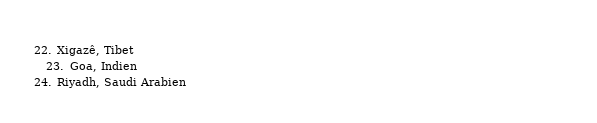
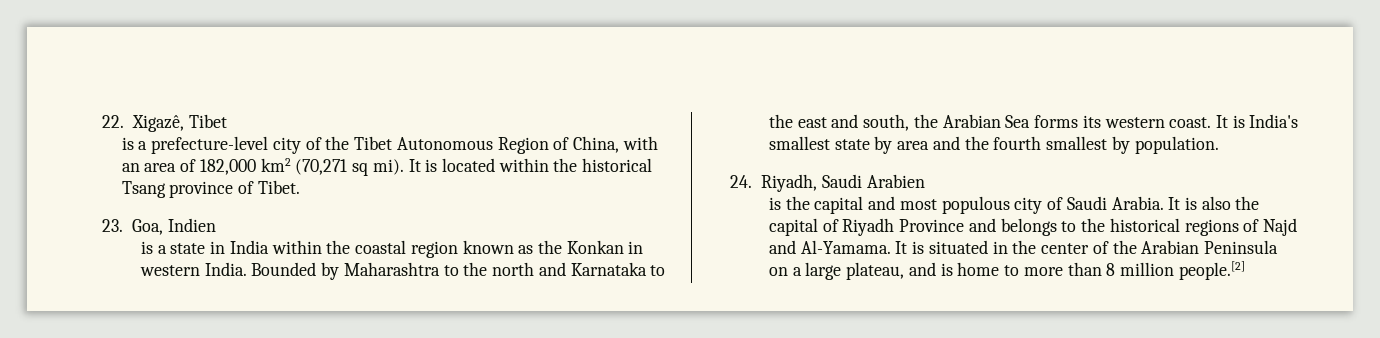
+ is a prefecture-level city of the Tibet Autonomous Region of China, with an area of 182,000 km2 (70,271 sq mi). It is located within the historical Tsang province of Tibet.
  23. Goa, Indien
+ is a state in India within the coastal region known as the Konkan in western India. Bounded by Maharashtra to the north and Karnataka to the east and south, the Arabian Sea forms its western coast. It is India's smallest state by area and the fourth smallest by population.
  24. Riyadh, Saudi Arabien
+ is the capital and most populous city of Saudi Arabia. It is also the capital of Riyadh Province and belongs to the historical regions of Najd and Al-Yamama. It is situated in the center of the Arabian Peninsula on a large plateau, and is home to more than 8 million people.[2]

